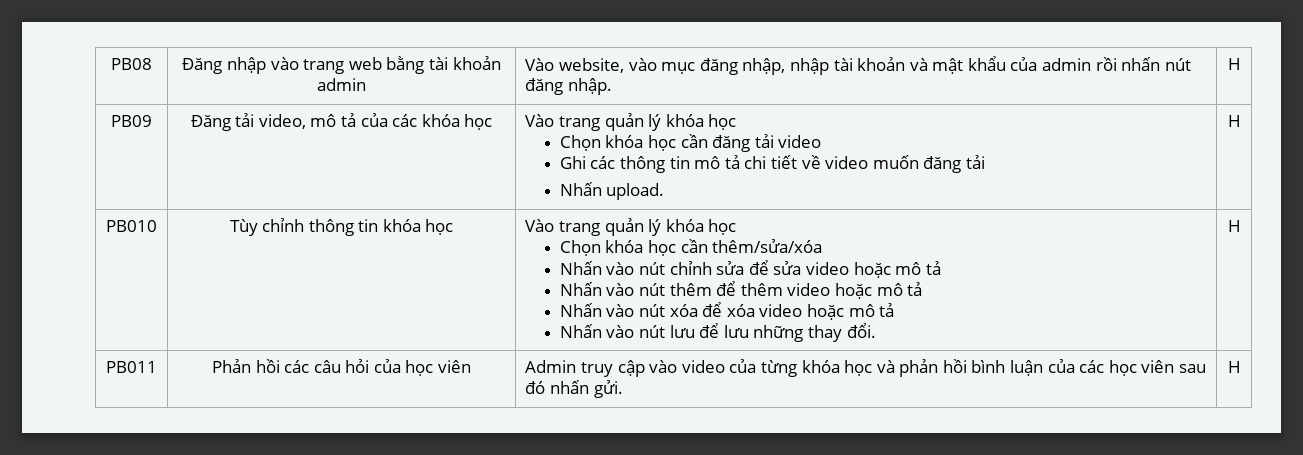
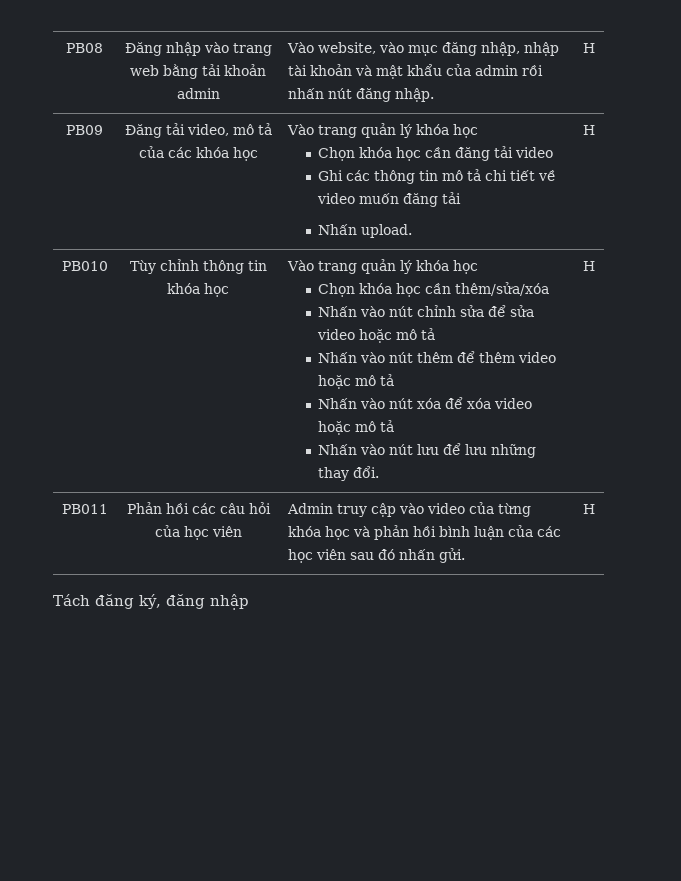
- PB08 | Đăng nhập vào trang web bằng tài khoản admin | Vào website, vào mục đăng nhập, nhập tài khoản và mật khẩu của admin rồi nhấn nút đăng nhập. | H
+ PB08 | Đăng nhập vào trang web bằng tải khoản admin | Vào website, vào mục đăng nhập, nhập tài khoản và mật khẩu của admin rồi nhấn nút đăng nhập. | H
+ Tách đăng ký, đăng nhập

